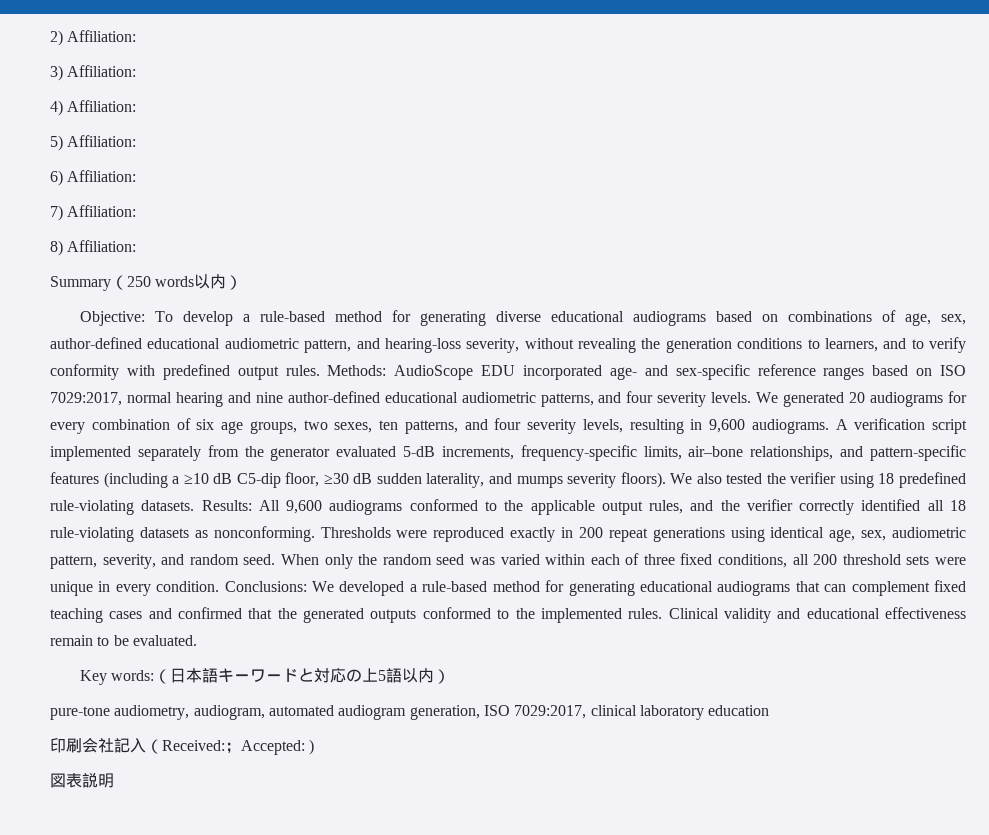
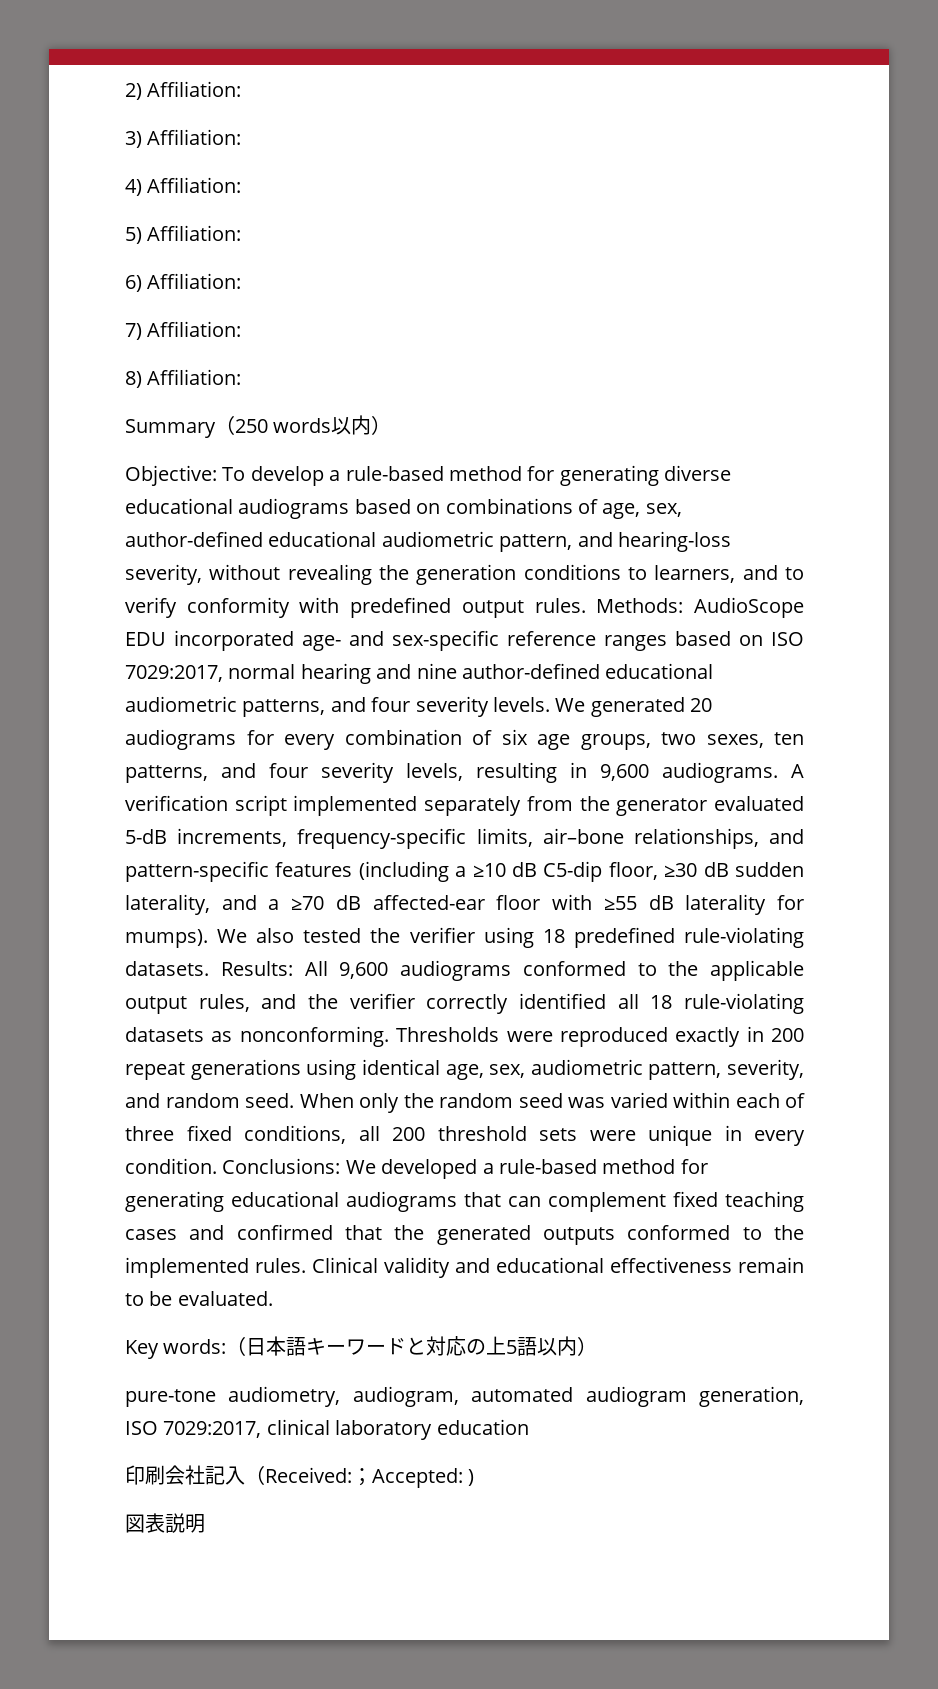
- A verification script implemented separately from the generator evaluated 5-dB increments, frequency-specific limits, air–bone relationships, and pattern-specific features (including a ≥10 dB C5-dip floor, ≥30 dB sudden laterality, and mumps severity floors).
+ A verification script implemented separately from the generator evaluated 5-dB increments, frequency-specific limits, air–bone relationships, and pattern-specific features (including a ≥10 dB C5-dip floor, ≥30 dB sudden laterality, and a ≥70 dB affected-ear floor with ≥55 dB laterality for mumps).

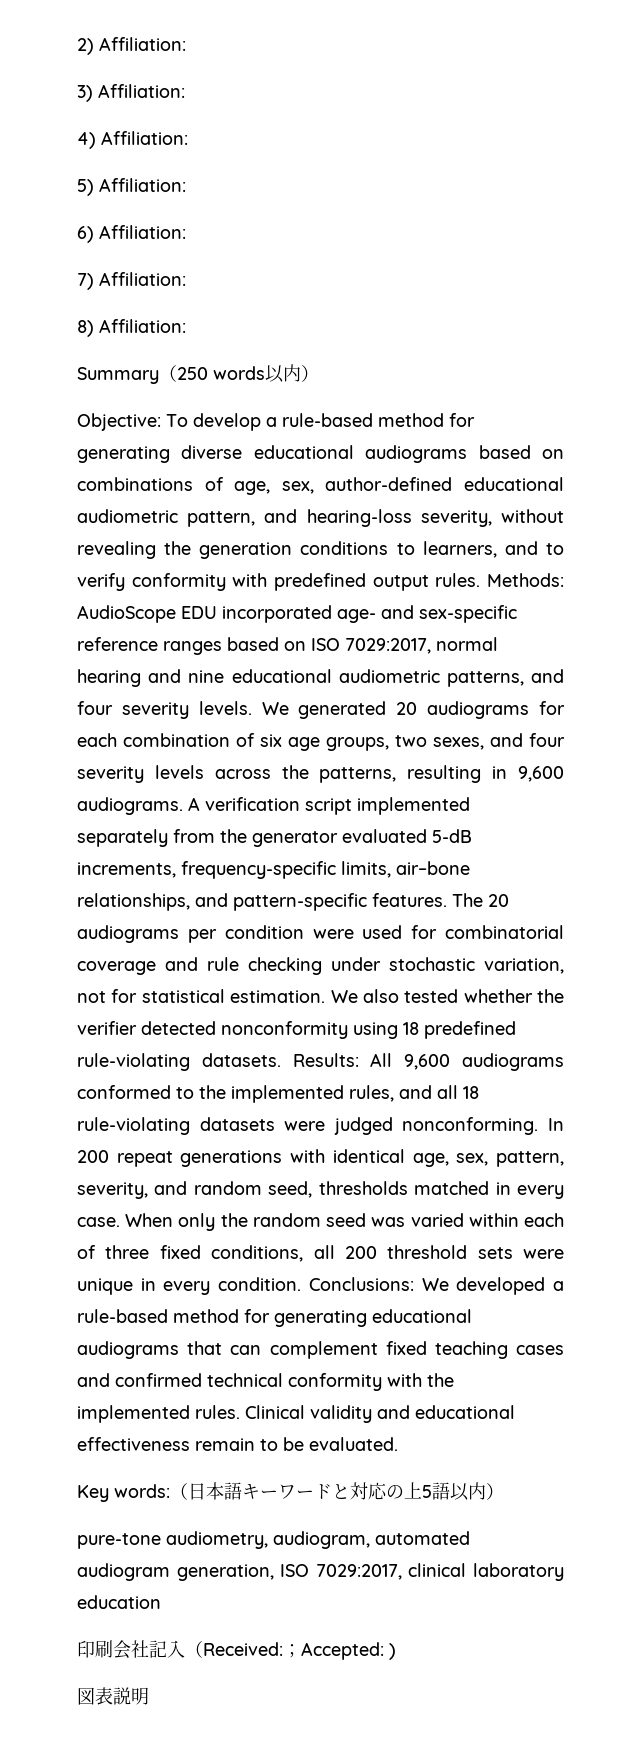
- Methods: AudioScope EDU incorporated age- and sex-specific reference ranges based on ISO 7029:2017, normal hearing and nine author-defined educational audiometric patterns, and four severity levels.
+ Methods: AudioScope EDU incorporated age- and sex-specific reference ranges based on ISO 7029:2017, normal hearing and nine educational audiometric patterns, and four severity levels.
- We generated 20 audiograms for every combination of six age groups, two sexes, ten patterns, and four severity levels, resulting in 9,600 audiograms.
+ We generated 20 audiograms for each combination of six age groups, two sexes, and four severity levels across the patterns, resulting in 9,600 audiograms.
- A verification script implemented separately from the generator evaluated 5-dB increments, frequency-specific limits, air–bone relationships, and pattern-specific features (including a ≥10 dB C5-dip floor, ≥30 dB sudden laterality, and a ≥70 dB affected-ear floor with ≥55 dB laterality for mumps).
+ A verification script implemented separately from the generator evaluated 5-dB increments, frequency-specific limits, air–bone relationships, and pattern-specific features. The 20 audiograms per condition were used for combinatorial coverage and rule checking under stochastic variation, not for statistical estimation.
- We also tested the verifier using 18 predefined rule-violating datasets.
+ We also tested whether the verifier detected nonconformity using 18 predefined rule-violating datasets.
- Results: All 9,600 audiograms conformed to the applicable output rules, and the verifier correctly identified all 18 rule-violating datasets as nonconforming. Thresholds were reproduced exactly in 200 repeat generations using identical age, sex, audiometric pattern, severity, and random seed.
+ Results: All 9,600 audiograms conformed to the implemented rules, and all 18 rule-violating datasets were judged nonconforming. In 200 repeat generations with identical age, sex, pattern, severity, and random seed, thresholds matched in every case.
- Conclusions: We developed a rule-based method for generating educational audiograms that can complement fixed teaching cases and confirmed that the generated outputs conformed to the implemented rules.
+ Conclusions: We developed a rule-based method for generating educational audiograms that can complement fixed teaching cases and confirmed technical conformity with the implemented rules.

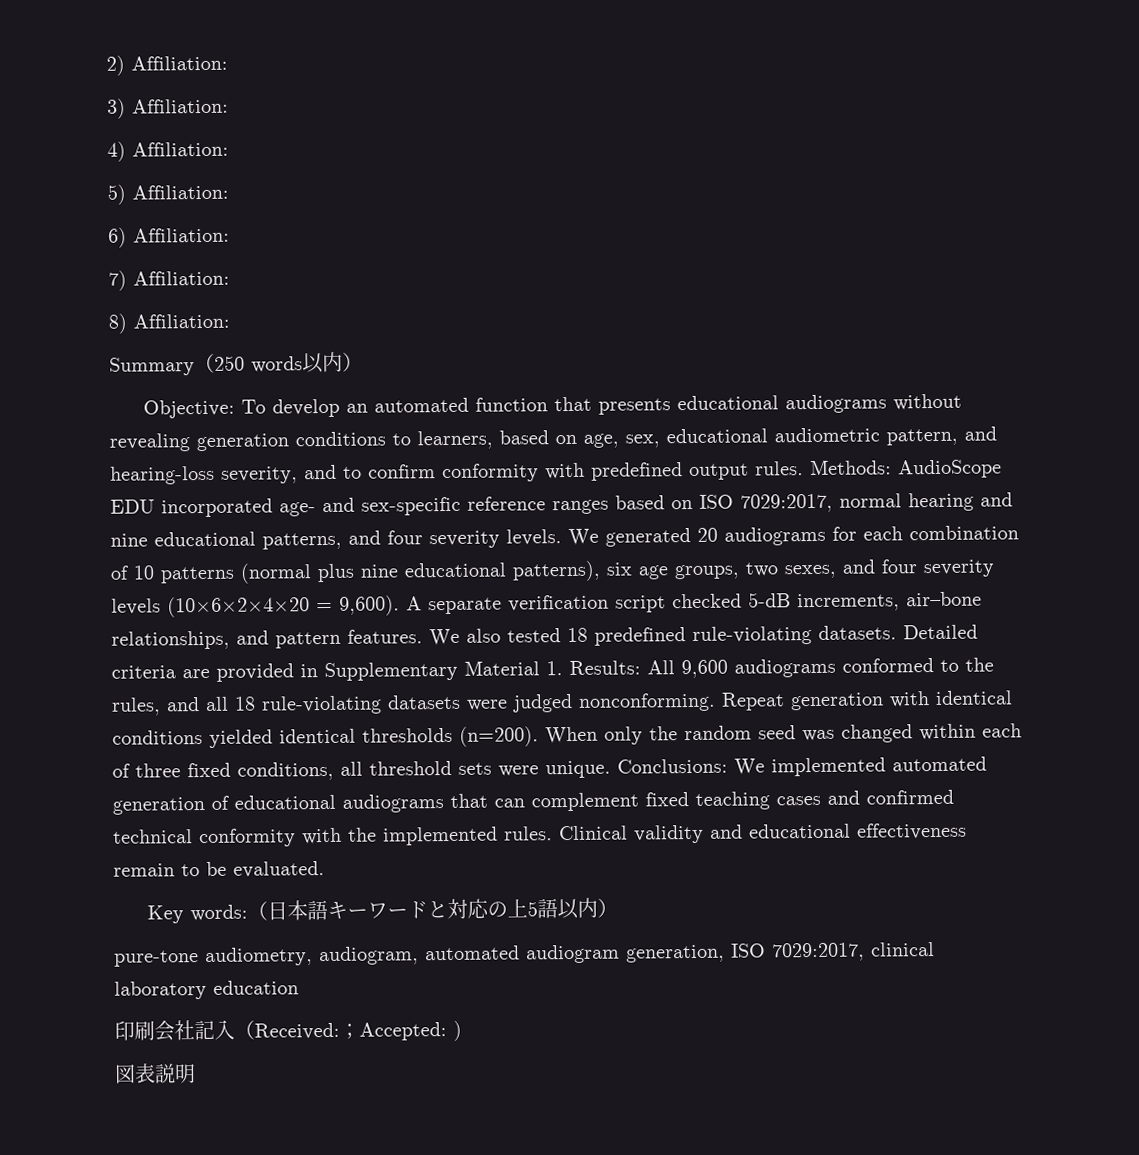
- Objective: To develop a rule-based method for generating diverse educational audiograms based on combinations of age, sex, author-defined educational audiometric pattern, and hearing-loss severity, without revealing the generation conditions to learners, and to verify conformity with predefined output rules.
+ Objective: To develop an automated function that presents educational audiograms without revealing generation conditions to learners, based on age, sex, educational audiometric pattern, and hearing-loss severity, and to confirm conformity with predefined output rules.
- Methods: AudioScope EDU incorporated age- and sex-specific reference ranges based on ISO 7029:2017, normal hearing and nine educational audiometric patterns, and four severity levels.
+ Methods: AudioScope EDU incorporated age- and sex-specific reference ranges based on ISO 7029:2017, normal hearing and nine educational patterns, and four severity levels.
- We generated 20 audiograms for each combination of six age groups, two sexes, and four severity levels across the patterns, resulting in 9,600 audiograms. A verification script implemented separately from the generator evaluated 5-dB increments, frequency-specific limits, air–bone relationships, and pattern-specific features. The 20 audiograms per condition were used for combinatorial coverage and rule checking under stochastic variation, not for statistical estimation. We also tested whether the verifier detected nonconformity using 18 predefined rule-violating datasets. Results: All 9,600 audiograms conformed to the implemented rules, and all 18 rule-violating datasets were judged nonconforming.
+ We generated 20 audiograms for each combination of 10 patterns (normal plus nine educational patterns), six age groups, two sexes, and four severity levels (10×6×2×4×20 = 9,600). A separate verification script checked 5-dB increments, air–bone relationships, and pattern features. We also tested 18 predefined rule-violating datasets. Detailed criteria are provided in Supplementary Material 1. Results: All 9,600 audiograms conformed to the rules, and all 18 rule-violating datasets were judged nonconforming.
- In 200 repeat generations with identical age, sex, pattern, severity, and random seed, thresholds matched in every case.
+ Repeat generation with identical conditions yielded identical thresholds (n=200).
- When only the random seed was varied within each of three fixed conditions, all 200 threshold sets were unique in every condition. Conclusions: We developed a rule-based method for generating educational audiograms that can complement fixed teaching cases and confirmed technical conformity with the implemented rules.
+ When only the random seed was changed within each of three fixed conditions, all threshold sets were unique. Conclusions: We implemented automated generation of educational audiograms that can complement fixed teaching cases and confirmed technical conformity with the implemented rules.

